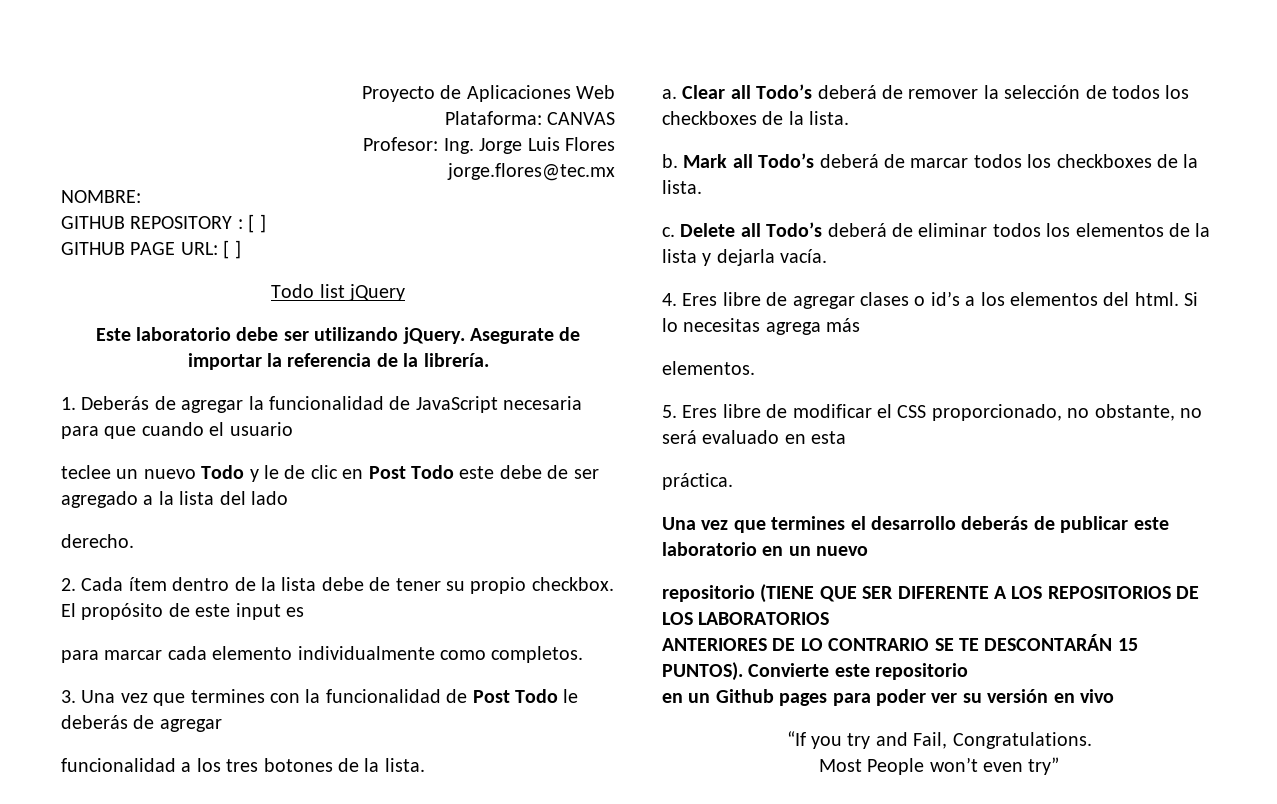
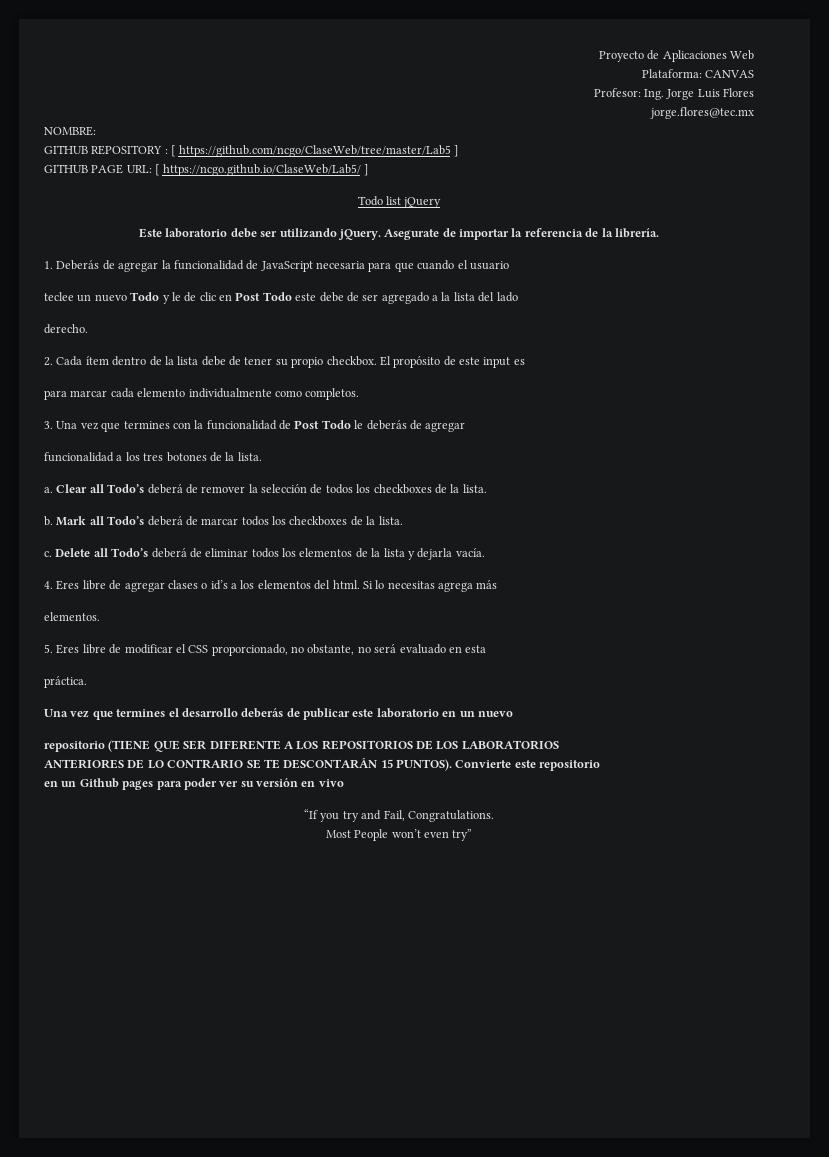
- GITHUB REPOSITORY : [ ]
+ GITHUB REPOSITORY : [ https://github.com/ncgo/ClaseWeb/tree/master/Lab5 ]
- GITHUB PAGE URL: [ ]
+ GITHUB PAGE URL: [ https://ncgo.github.io/ClaseWeb/Lab5/ ]

